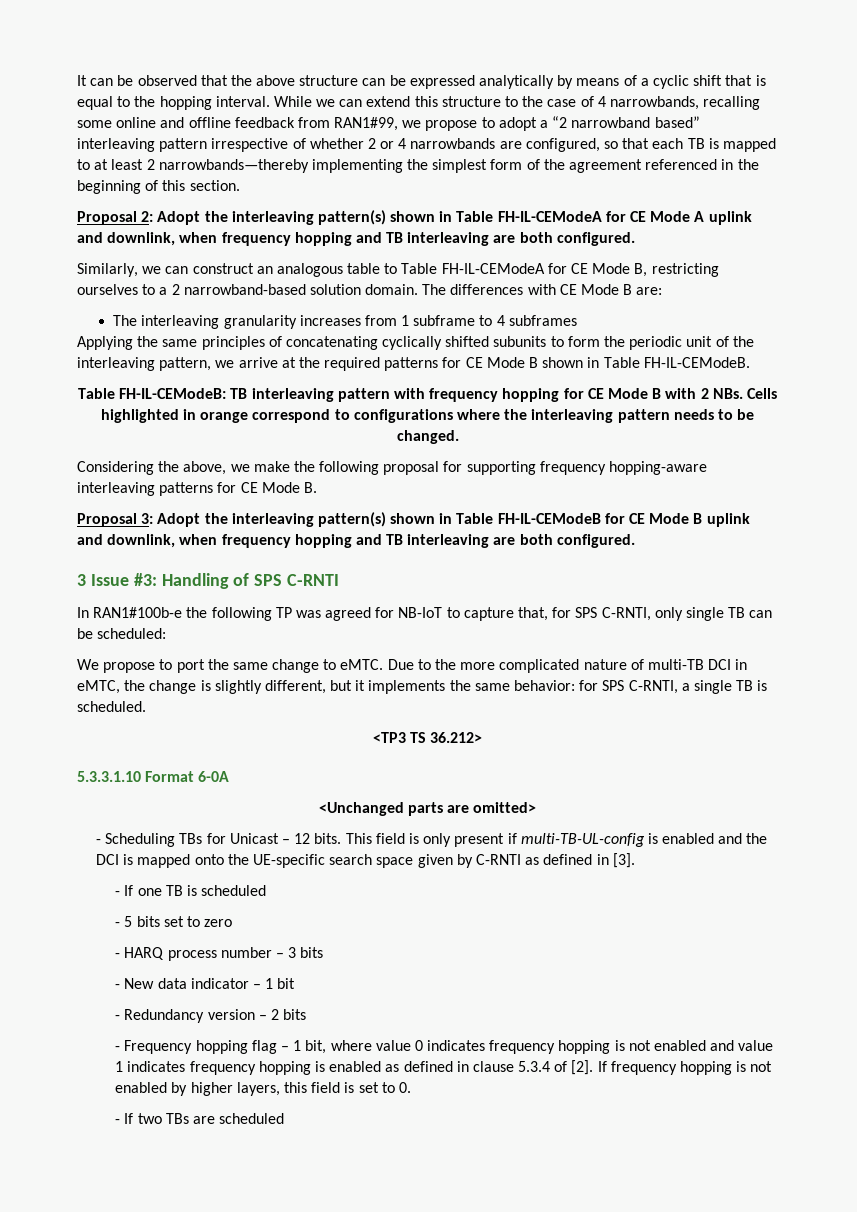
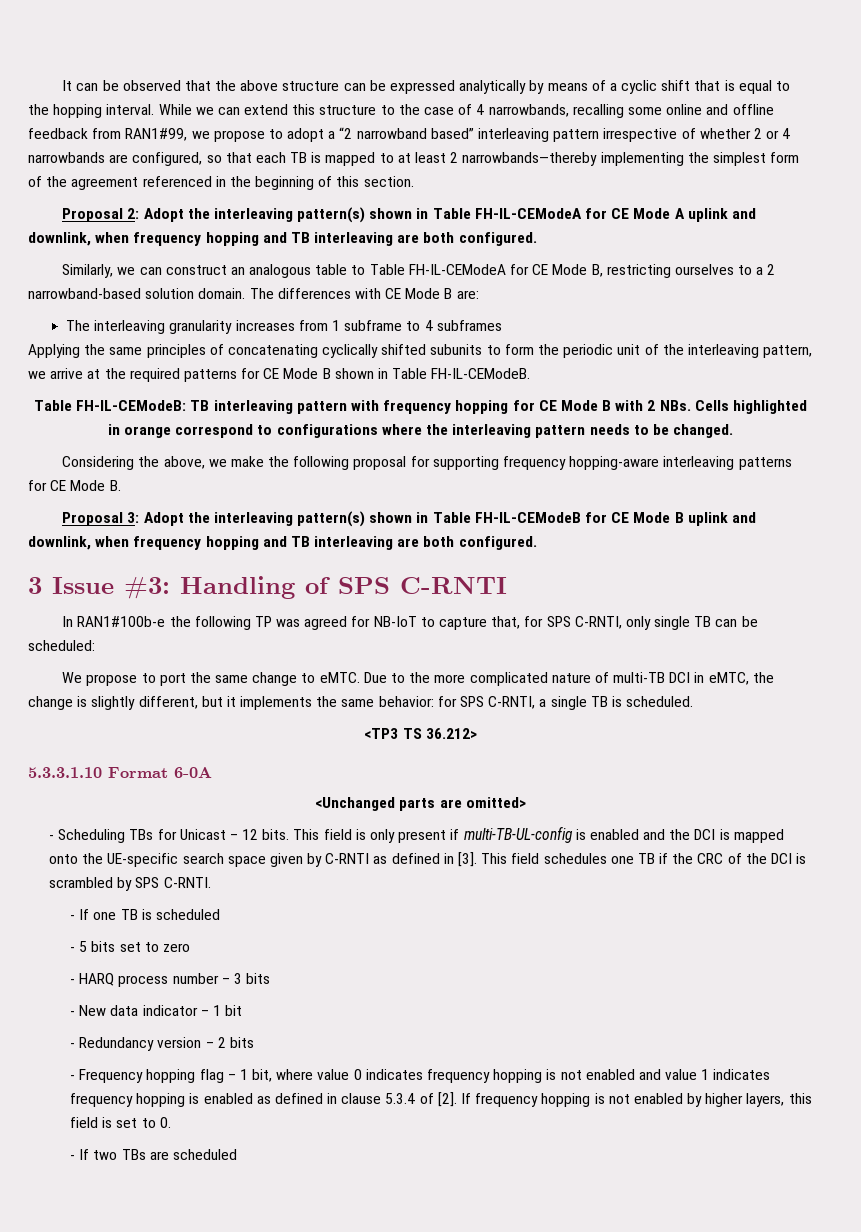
+ This field schedules one TB if the CRC of the DCI is scrambled by SPS C-RNTI.

